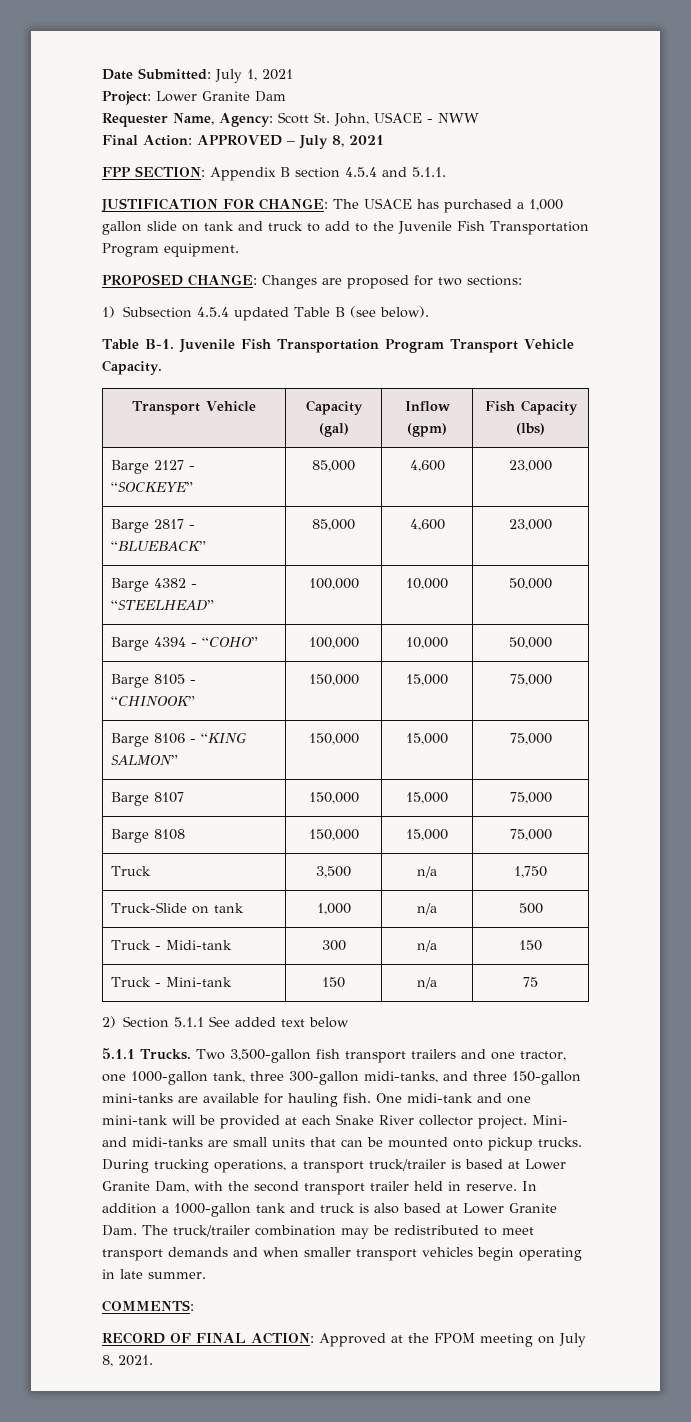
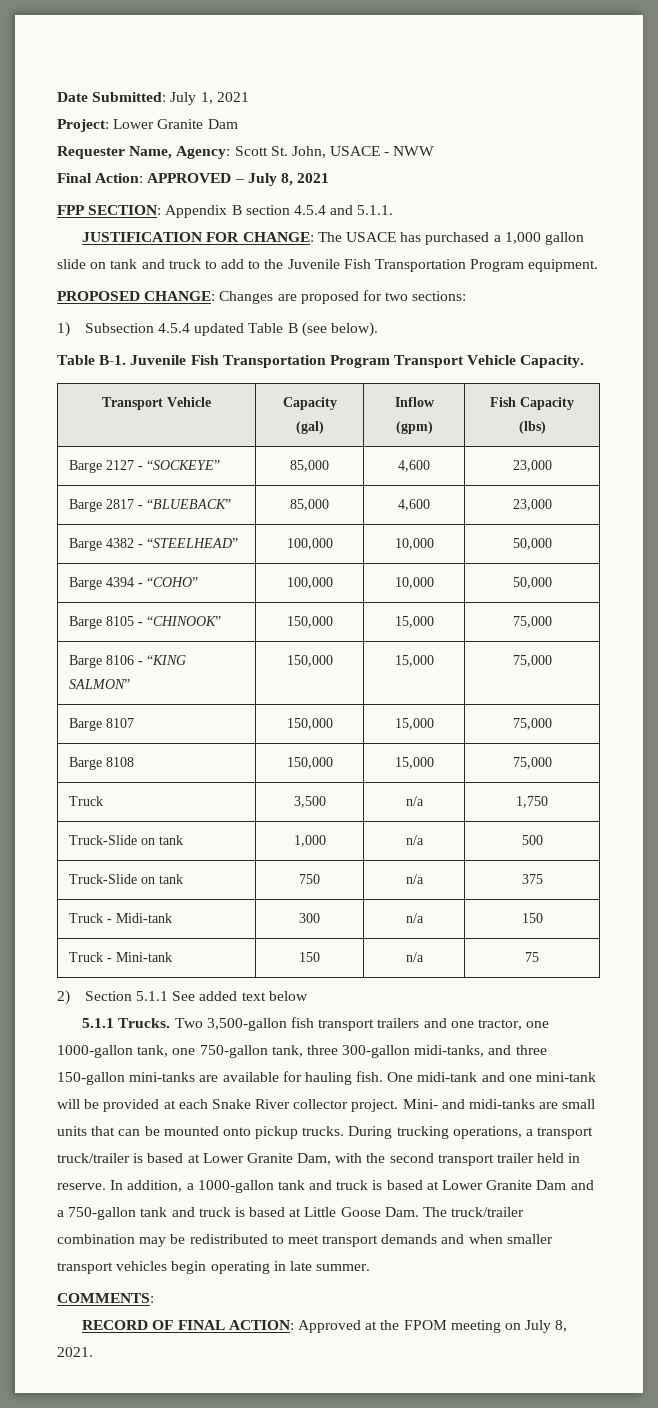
+ Truck-Slide on tank | 750 | n/a | 375
- Two 3,500-gallon fish transport trailers and one tractor, one 1000-gallon tank, three 300-gallon midi-tanks, and three 150-gallon mini-tanks are available for hauling fish.
+ Two 3,500-gallon fish transport trailers and one tractor, one 1000-gallon tank, one 750-gallon tank, three 300-gallon midi-tanks, and three 150-gallon mini-tanks are available for hauling fish.
- In addition a 1000-gallon tank and truck is also based at Lower Granite Dam. The truck/trailer combination may be redistributed to meet transport demands and when smaller transport vehicles begin operating in late summer.
+ In addition, a 1000-gallon tank and truck is based at Lower Granite Dam and a 750-gallon tank and truck is based at Little Goose Dam. The truck/trailer combination may be redistributed to meet transport demands and when smaller transport vehicles begin operating in late summer.

